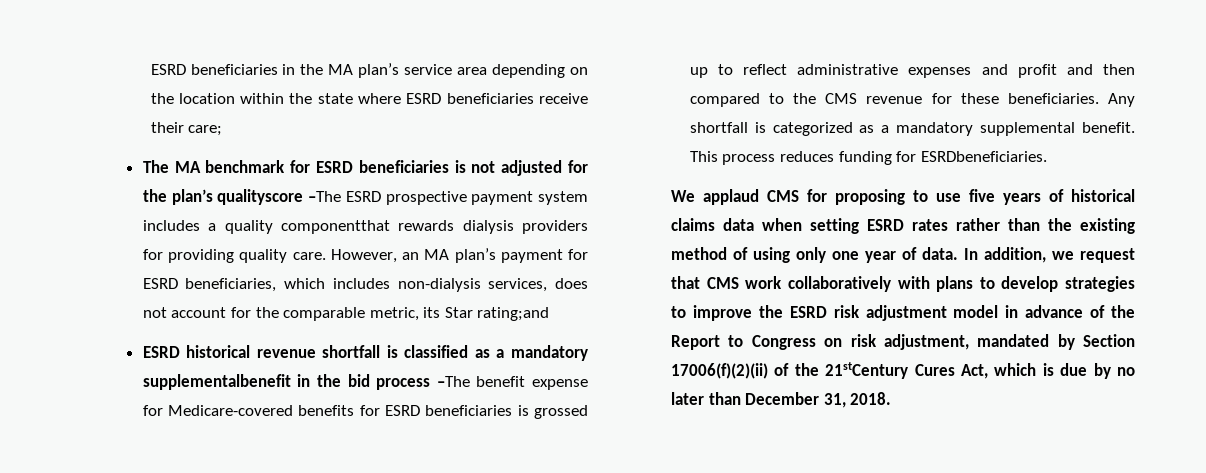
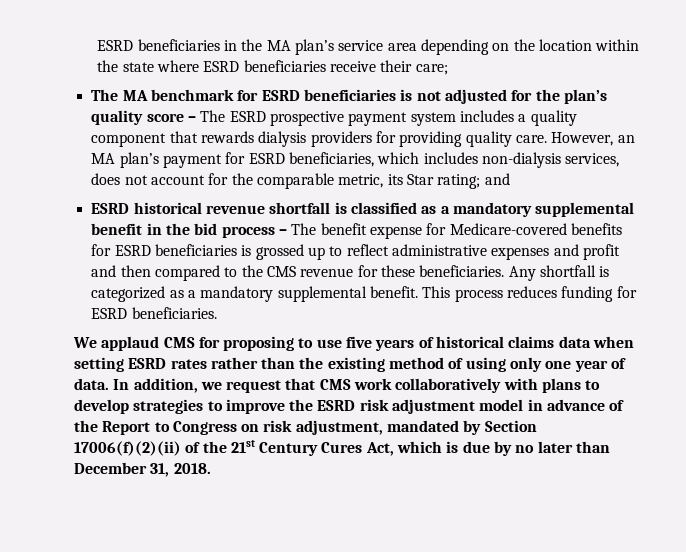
- The MA benchmark for ESRD beneficiaries is not adjusted for the plan’s qualityscore –The ESRD prospective payment system includes a quality componentthat rewards dialysis providers for providing quality care.
+ The MA benchmark for ESRD beneficiaries is not adjusted for the plan’s quality score – The ESRD prospective payment system includes a quality component that rewards dialysis providers for providing quality care.
- However, an MA plan’s payment for ESRD beneficiaries, which includes non-dialysis services, does not account for the comparable metric, its Star rating;and
+ However, an MA plan’s payment for ESRD beneficiaries, which includes non-dialysis services, does not account for the comparable metric, its Star rating; and
- ESRD historical revenue shortfall is classified as a mandatory supplementalbenefit in the bid process –The benefit expense for Medicare-covered benefits for ESRD beneficiaries is grossed up to reflect administrative expenses and profit and then compared to the CMS revenue for these beneficiaries.
+ ESRD historical revenue shortfall is classified as a mandatory supplemental benefit in the bid process – The benefit expense for Medicare-covered benefits for ESRD beneficiaries is grossed up to reflect administrative expenses and profit and then compared to the CMS revenue for these beneficiaries.
- This process reduces funding for ESRDbeneficiaries.
+ This process reduces funding for ESRD beneficiaries.
- In addition, we request that CMS work collaboratively with plans to develop strategies to improve the ESRD risk adjustment model in advance of the Report to Congress on risk adjustment, mandated by Section 17006(f)(2)(ii) of the 21stCentury Cures Act, which is due by no later than December 31, 2018.
+ In addition, we request that CMS work collaboratively with plans to develop strategies to improve the ESRD risk adjustment model in advance of the Report to Congress on risk adjustment, mandated by Section 17006(f)(2)(ii) of the 21st Century Cures Act, which is due by no later than December 31, 2018.

